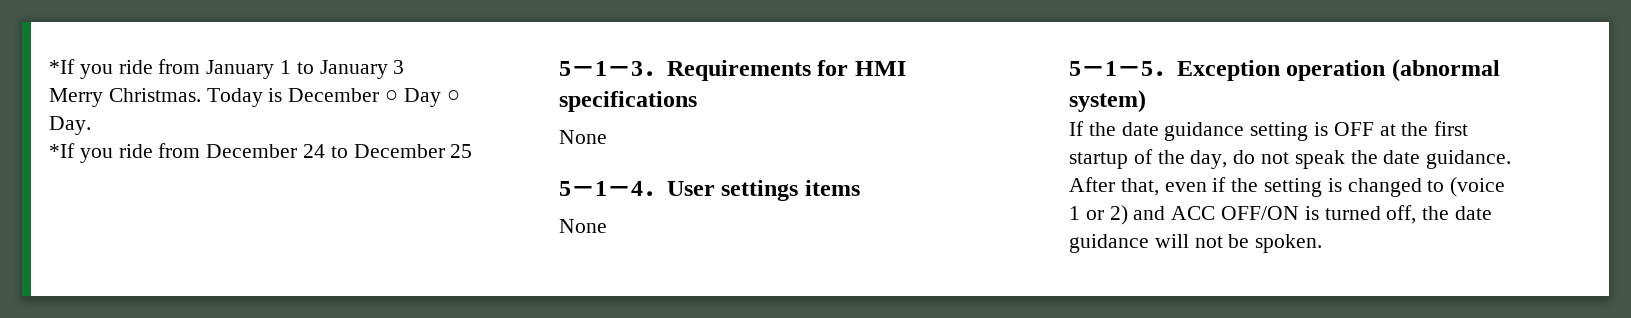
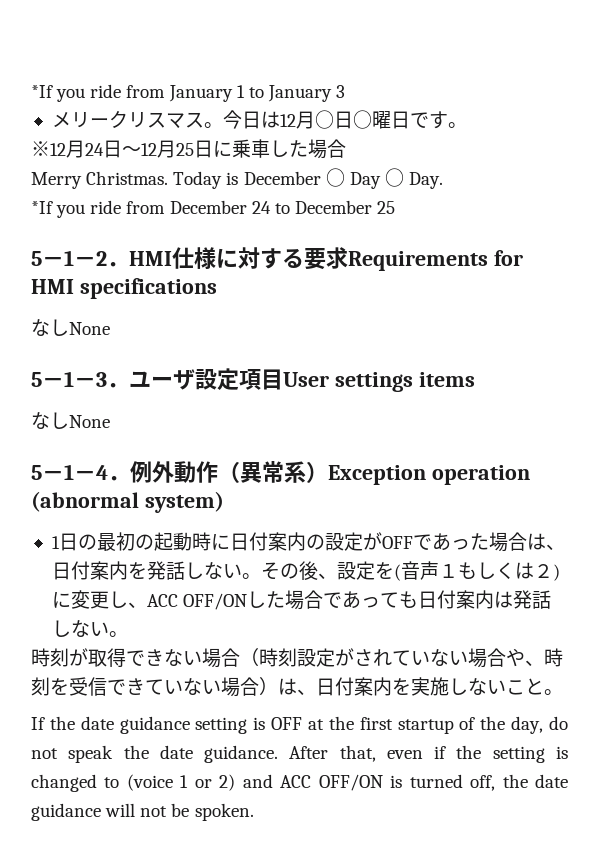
+ メリークリスマス。今日は12月○日○曜日です。
+ ※12月24日～12月25日に乗車した場合
- 5－1－3．Requirements for HMI specifications
- None
+ 5－1－2．HMI仕様に対する要求Requirements for HMI specifications
+ なしNone
+ 5－1－3．ユーザ設定項目User settings items
+ なしNone
- 5－1－4．User settings items
- None
- 5－1－5．Exception operation (abnormal system)
+ 5－1－4．例外動作（異常系）Exception operation (abnormal system)
+ 1日の最初の起動時に日付案内の設定がOFFであった場合は、日付案内を発話しない。その後、設定を(音声１もしくは２)に変更し、ACC OFF/ONした場合であっても日付案内は発話しない。
+ 時刻が取得できない場合（時刻設定がされていない場合や、時刻を受信できていない場合）は、日付案内を実施しないこと。

